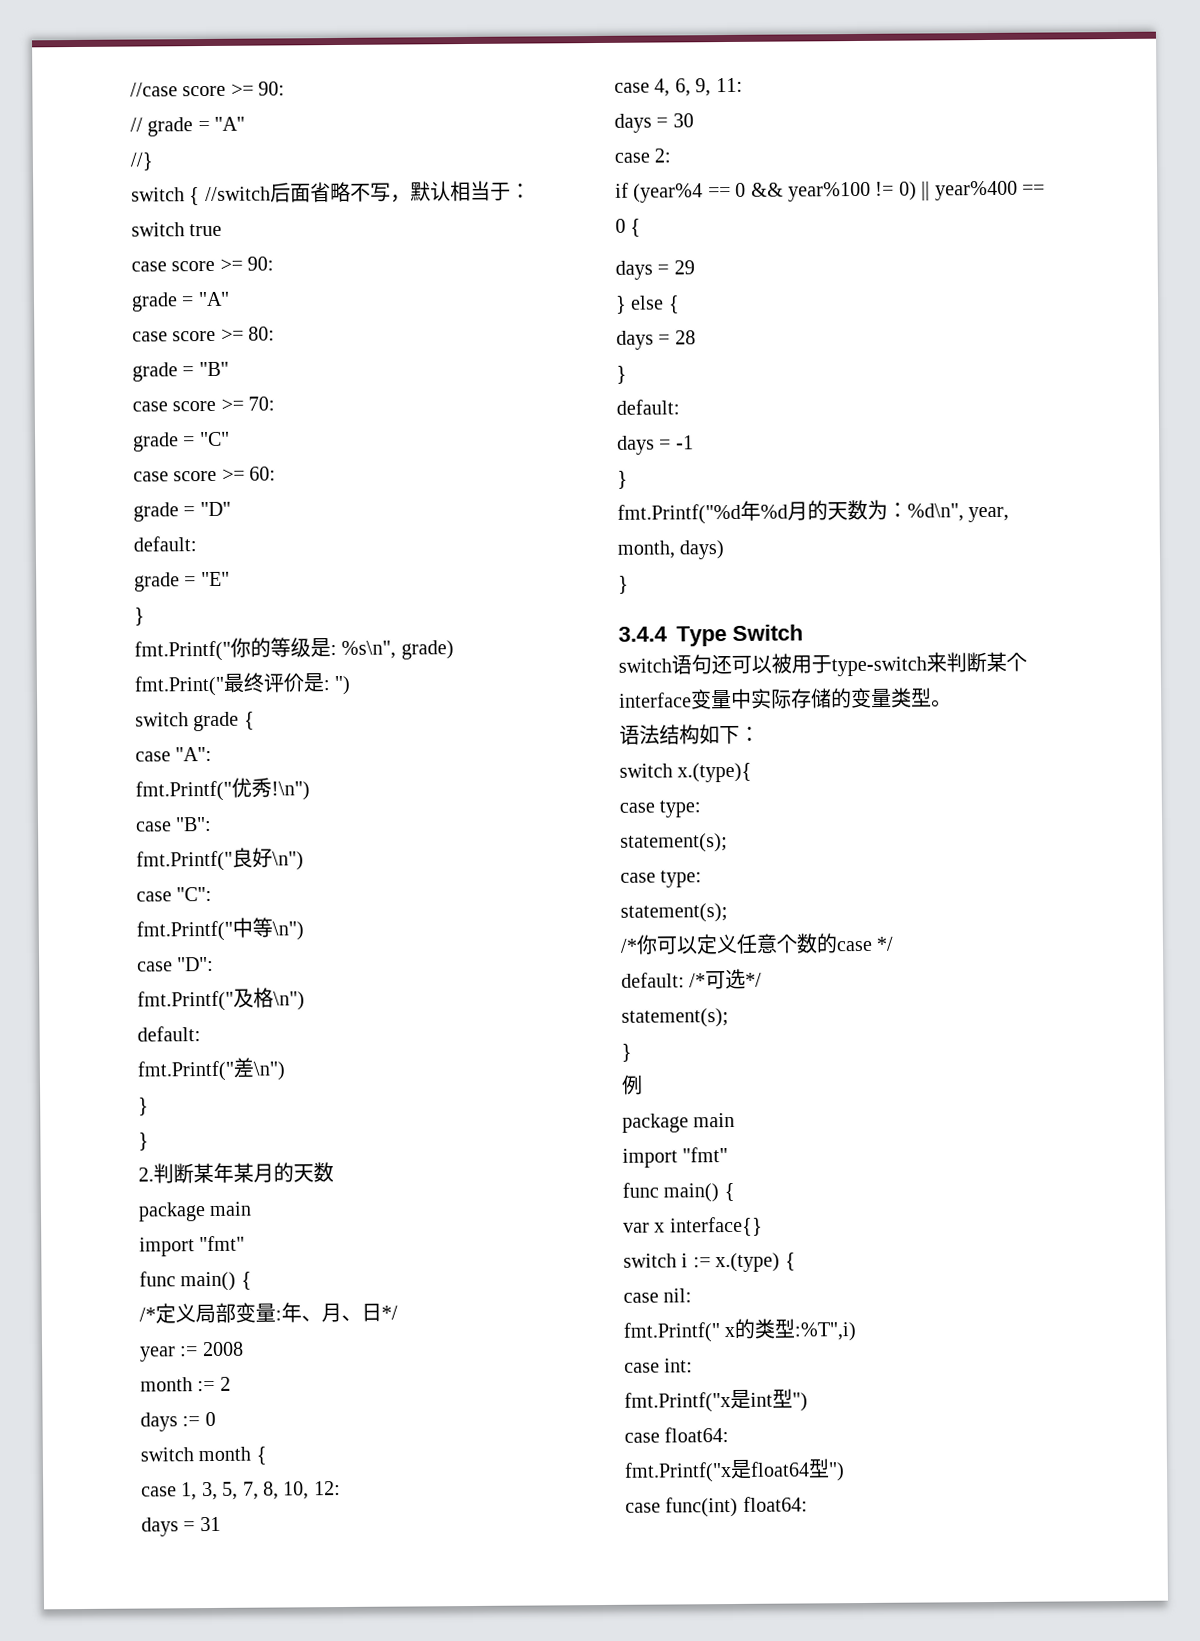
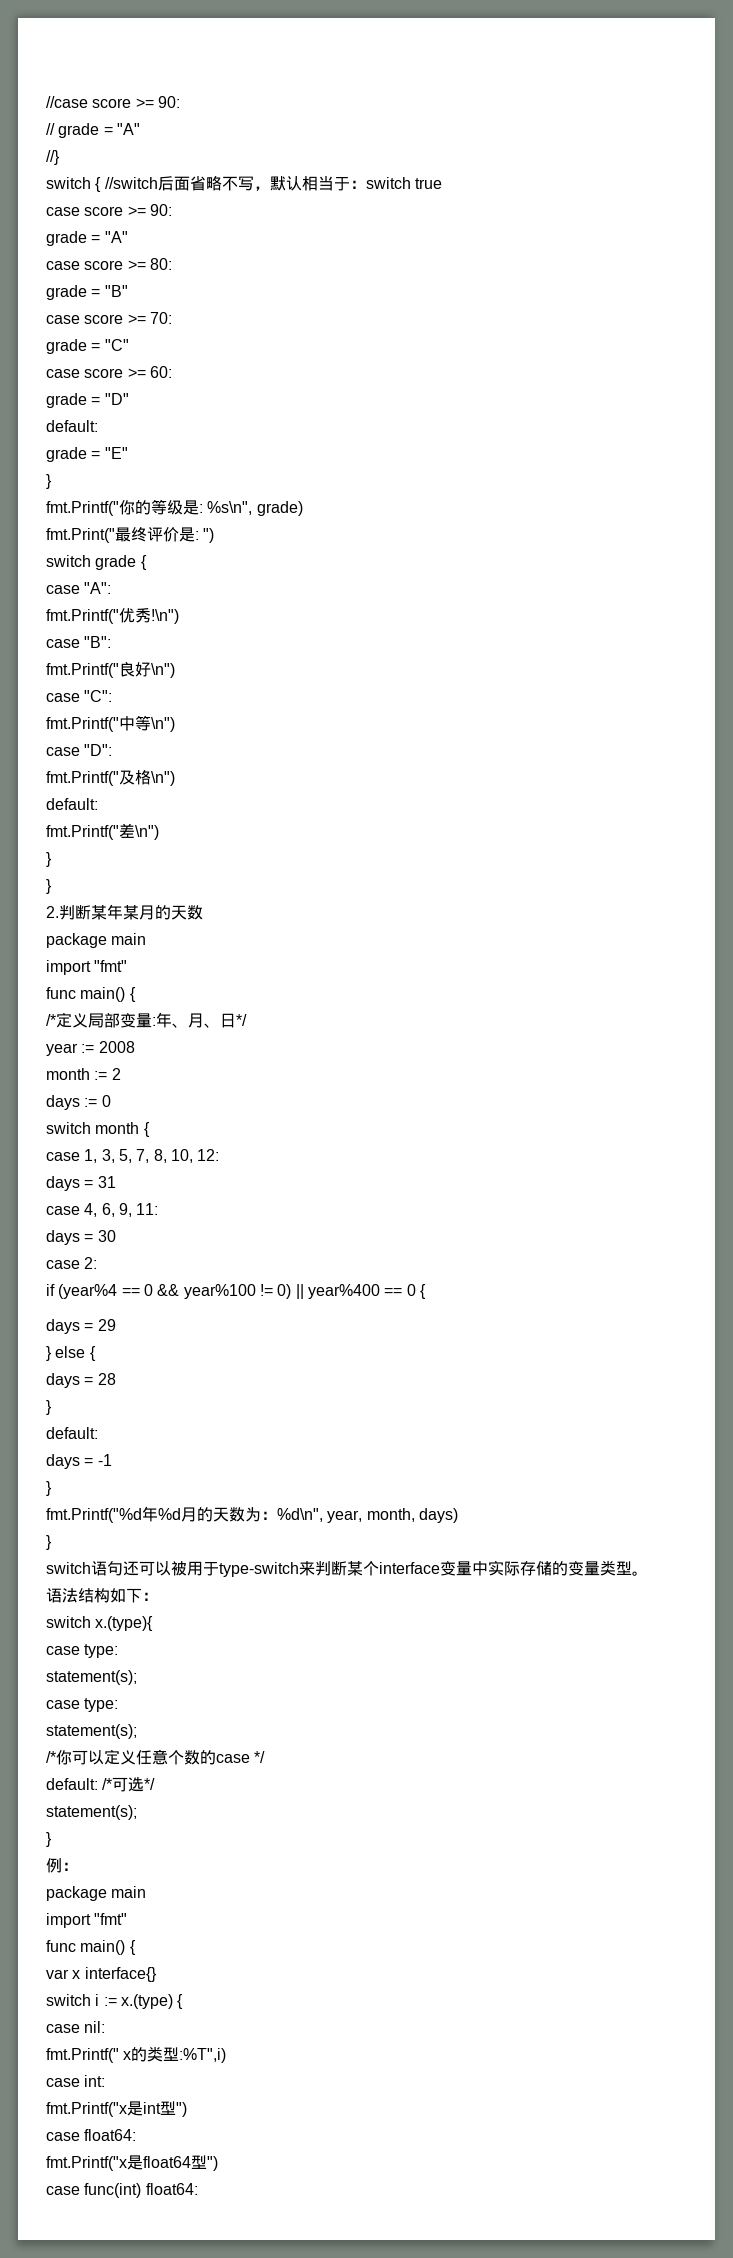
- 3.4.4 Type Switch
- 例
+ 例：

